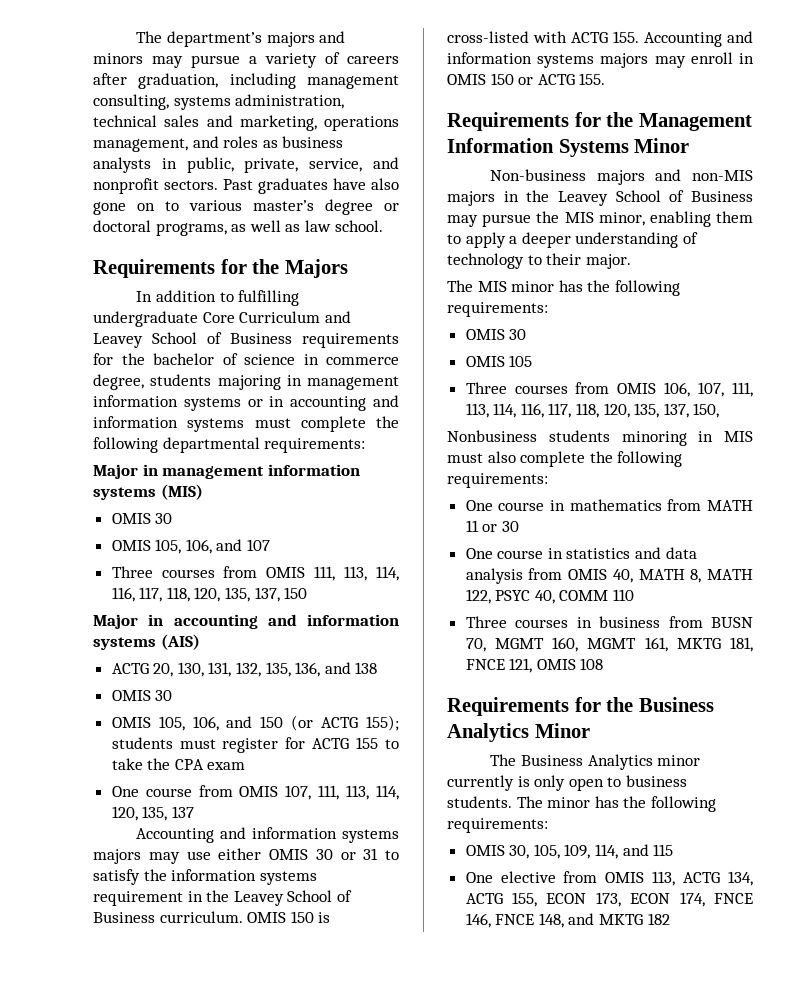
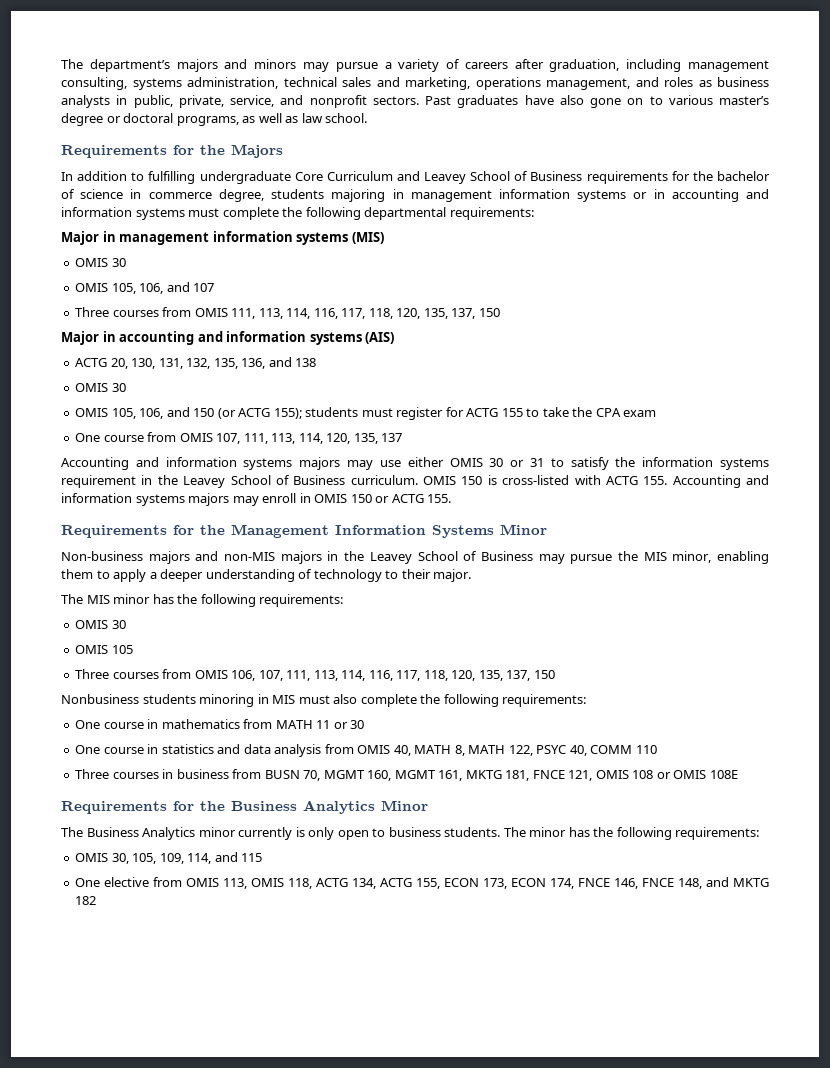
- Three courses from OMIS 106, 107, 111, 113, 114, 116, 117, 118, 120, 135, 137, 150,
+ Three courses from OMIS 106, 107, 111, 113, 114, 116, 117, 118, 120, 135, 137, 150
- Three courses in business from BUSN 70, MGMT 160, MGMT 161, MKTG 181, FNCE 121, OMIS 108
+ Three courses in business from BUSN 70, MGMT 160, MGMT 161, MKTG 181, FNCE 121, OMIS 108 or OMIS 108E
- One elective from OMIS 113, ACTG 134, ACTG 155, ECON 173, ECON 174, FNCE 146, FNCE 148, and MKTG 182
+ One elective from OMIS 113, OMIS 118, ACTG 134, ACTG 155, ECON 173, ECON 174, FNCE 146, FNCE 148, and MKTG 182

